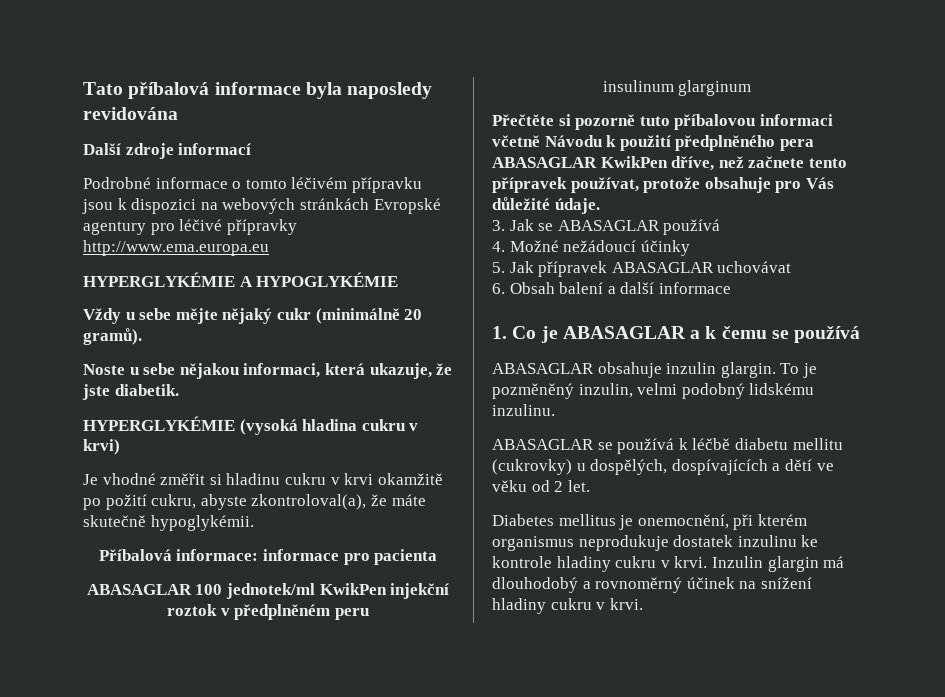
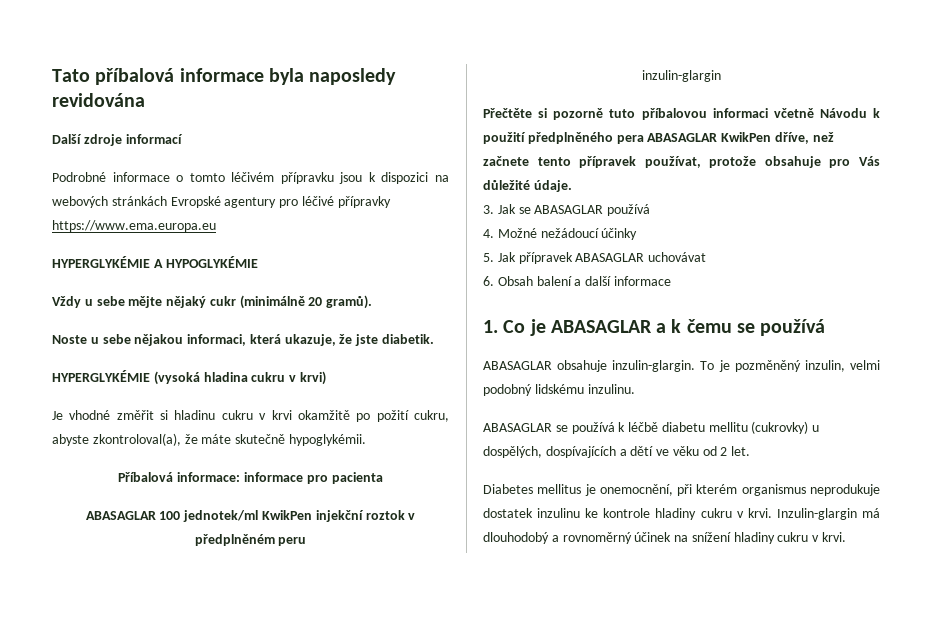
- Podrobné informace o tomto léčivém přípravku jsou k dispozici na webových stránkách Evropské agentury pro léčivé přípravky http://www.ema.europa.eu
+ Podrobné informace o tomto léčivém přípravku jsou k dispozici na webových stránkách Evropské agentury pro léčivé přípravky https://www.ema.europa.eu
- insulinum glarginum
+ inzulin-glargin
- ABASAGLAR obsahuje inzulin glargin.
+ ABASAGLAR obsahuje inzulin-glargin.
- Inzulin glargin má dlouhodobý a rovnoměrný účinek na snížení hladiny cukru v krvi.
+ Inzulin-glargin má dlouhodobý a rovnoměrný účinek na snížení hladiny cukru v krvi.

